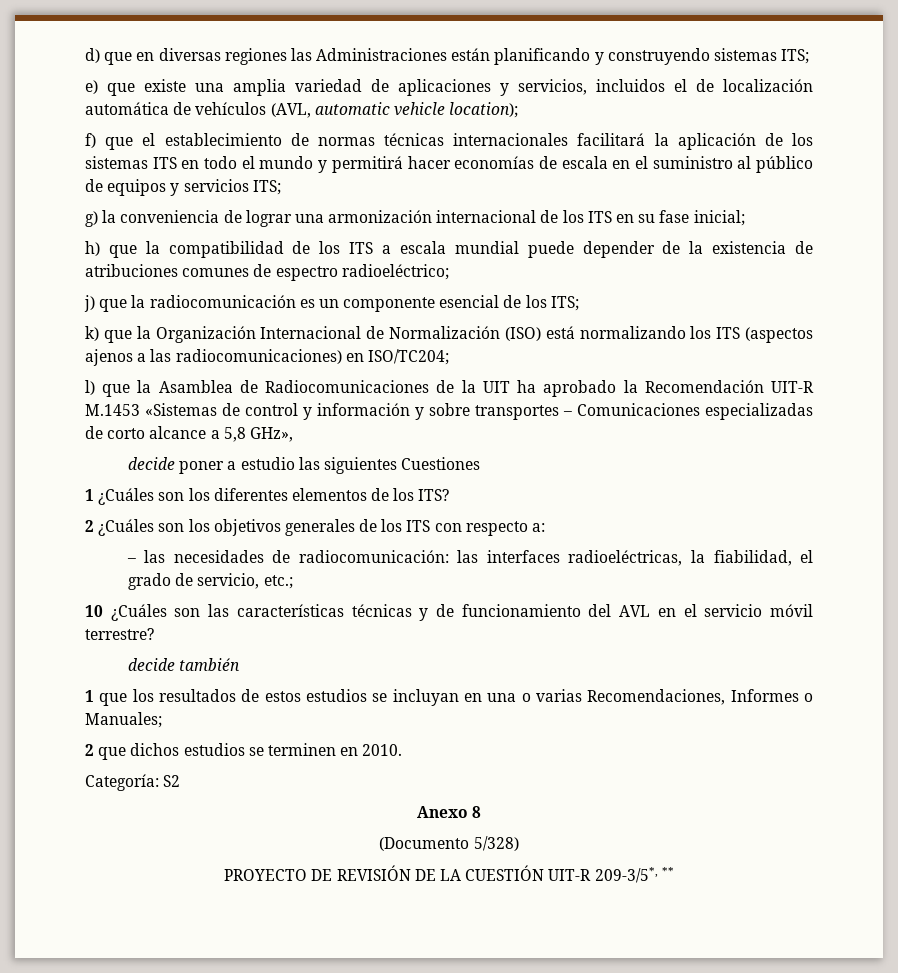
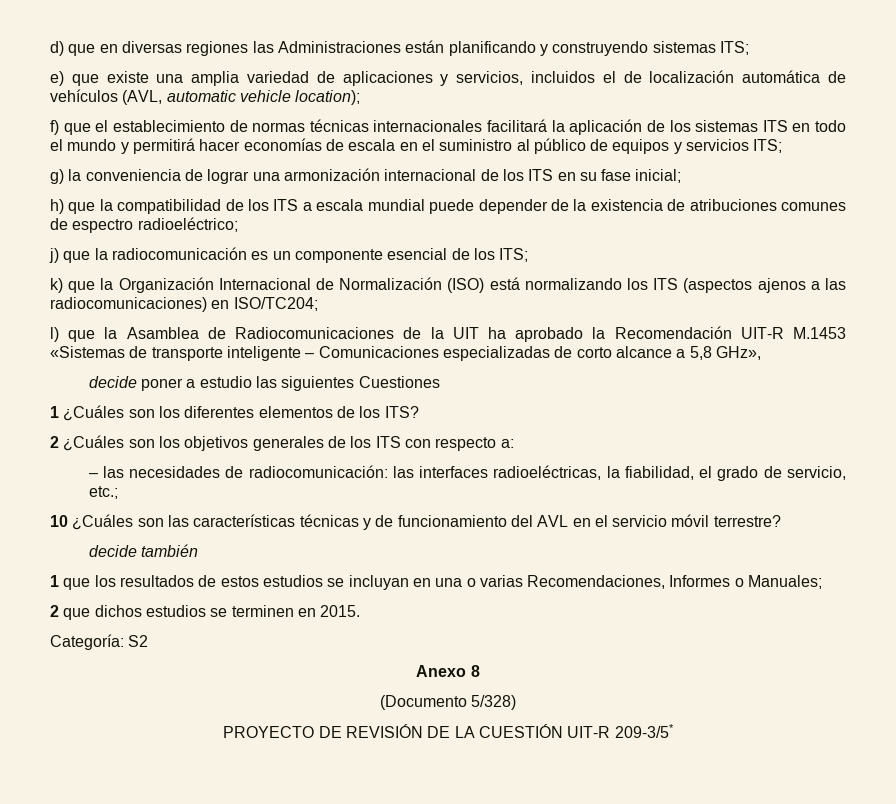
- l) que la Asamblea de Radiocomunicaciones de la UIT ha aprobado la Recomendación UIT-R M.1453 «Sistemas de control y información y sobre transportes – Comunicaciones especializadas de corto alcance a 5,8 GHz»,
+ l) que la Asamblea de Radiocomunicaciones de la UIT ha aprobado la Recomendación UIT-R M.1453 «Sistemas de transporte inteligente – Comunicaciones especializadas de corto alcance a 5,8 GHz»,
- 2 que dichos estudios se terminen en 2010.
+ 2 que dichos estudios se terminen en 2015.
- PROYECTO DE REVISIÓN DE LA CUESTIÓN UIT-R 209-3/5*, **
+ PROYECTO DE REVISIÓN DE LA CUESTIÓN UIT-R 209-3/5*

